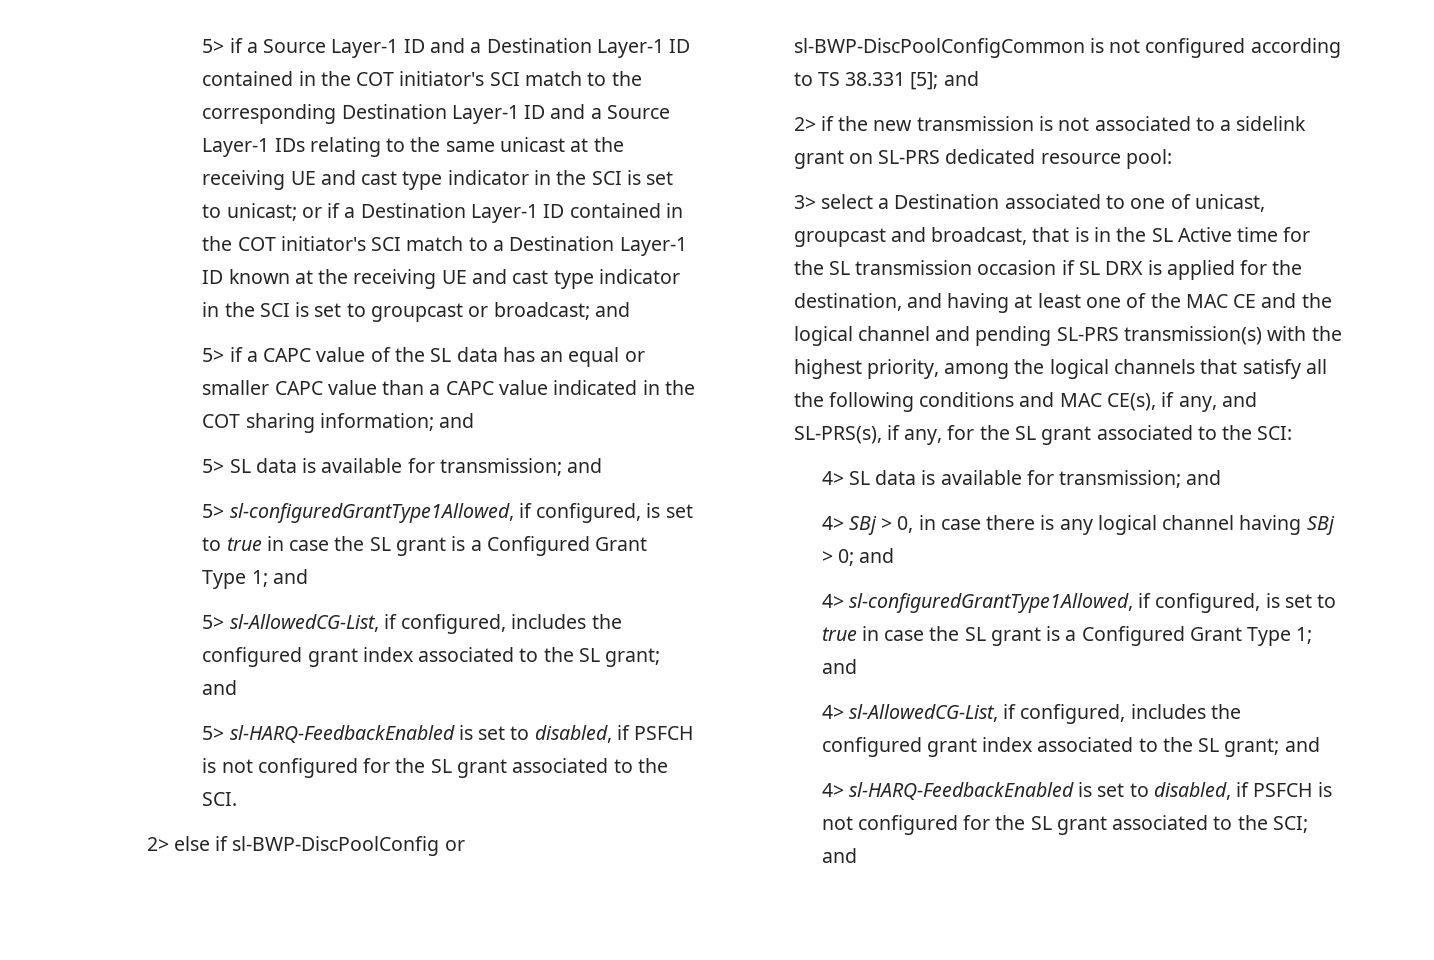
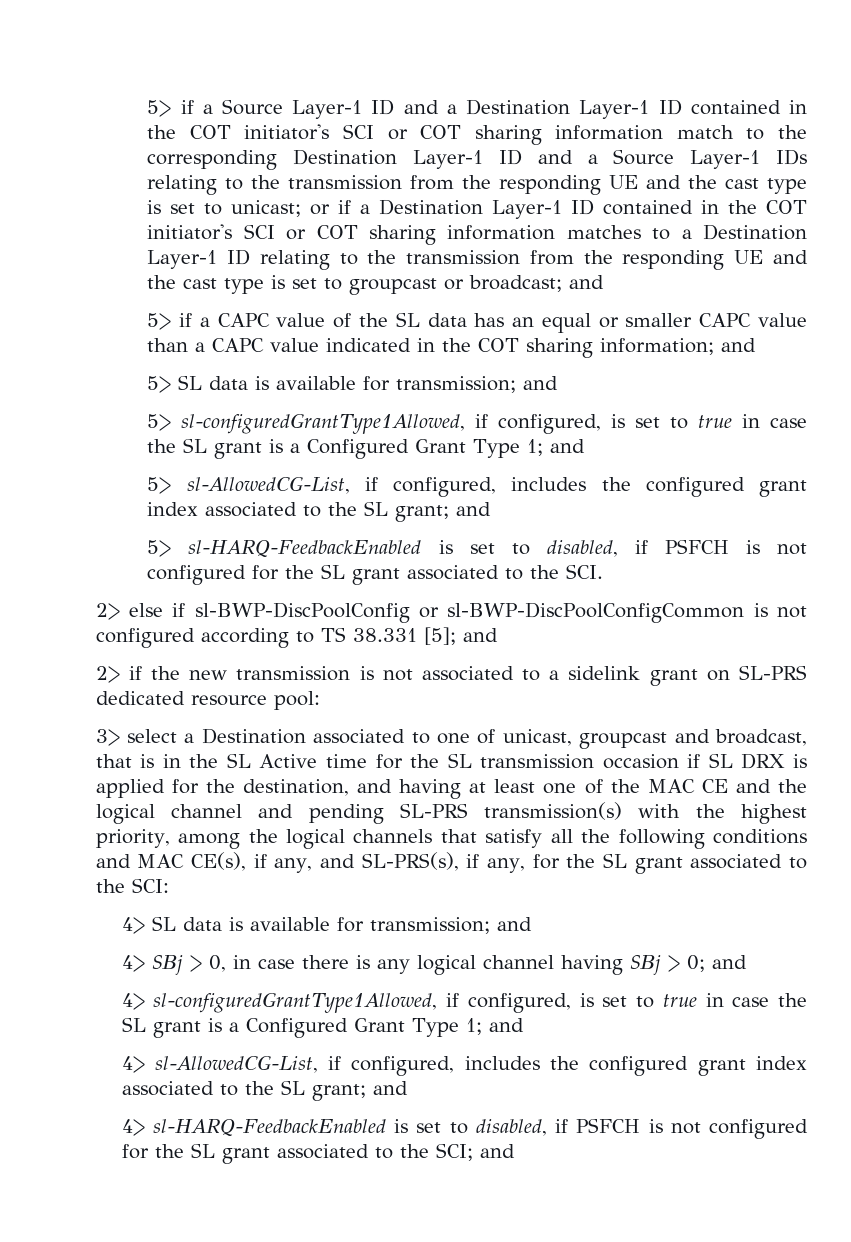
- 5> if a Source Layer-1 ID and a Destination Layer-1 ID contained in the COT initiator's SCI match to the corresponding Destination Layer-1 ID and a Source Layer-1 IDs relating to the same unicast at the receiving UE and cast type indicator in the SCI is set to unicast; or if a Destination Layer-1 ID contained in the COT initiator's SCI match to a Destination Layer-1 ID known at the receiving UE and cast type indicator in the SCI is set to groupcast or broadcast; and
+ 5> if a Source Layer-1 ID and a Destination Layer-1 ID contained in the COT initiator's SCI or COT sharing information match to the corresponding Destination Layer-1 ID and a Source Layer-1 IDs relating to the transmission from the responding UE and the cast type is set to unicast; or if a Destination Layer-1 ID contained in the COT initiator's SCI or COT sharing information matches to a Destination Layer-1 ID relating to the transmission from the responding UE and the cast type is set to groupcast or broadcast; and

